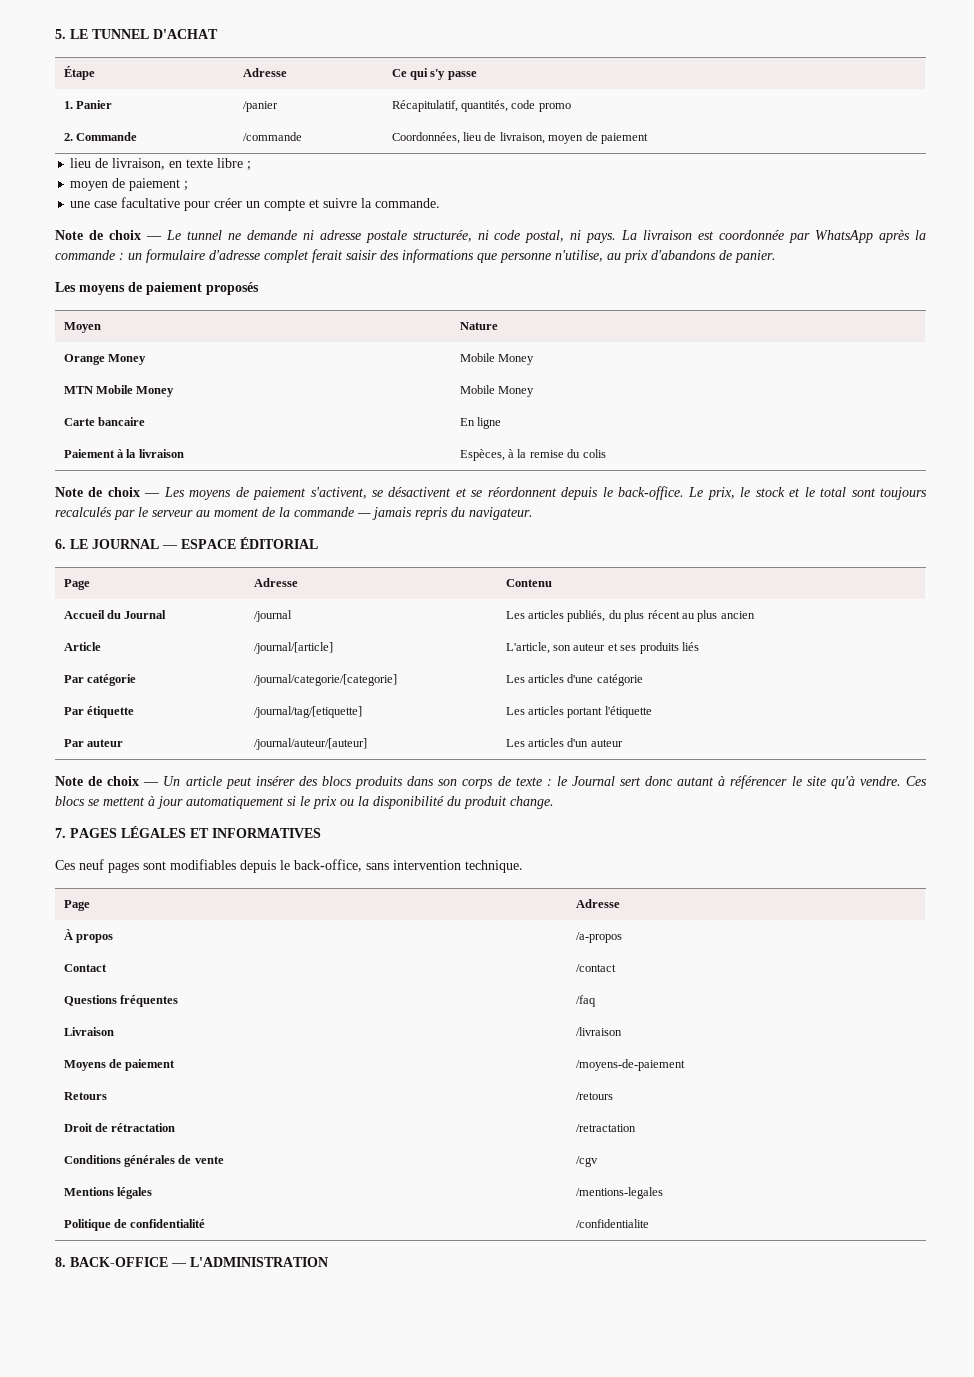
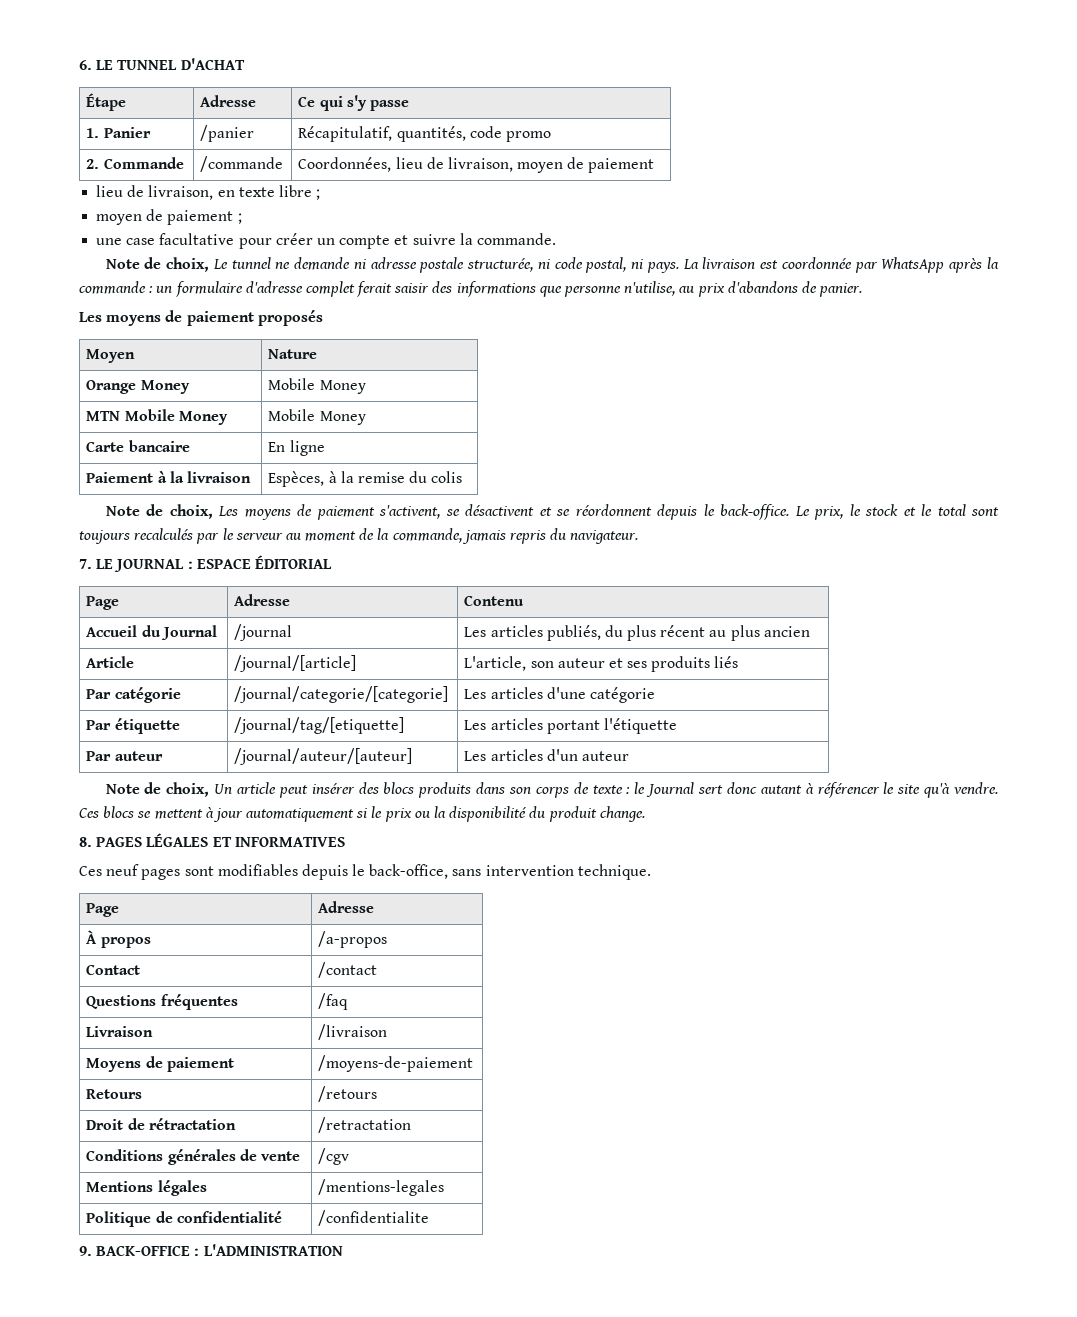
- 5. LE TUNNEL D'ACHAT
+ 6. LE TUNNEL D'ACHAT
- Note de choix — Le tunnel ne demande ni adresse postale structurée, ni code postal, ni pays.
+ Note de choix, Le tunnel ne demande ni adresse postale structurée, ni code postal, ni pays.
- Note de choix — Les moyens de paiement s'activent, se désactivent et se réordonnent depuis le back-office.
+ Note de choix, Les moyens de paiement s'activent, se désactivent et se réordonnent depuis le back-office.
- Le prix, le stock et le total sont toujours recalculés par le serveur au moment de la commande — jamais repris du navigateur.
+ Le prix, le stock et le total sont toujours recalculés par le serveur au moment de la commande, jamais repris du navigateur.
- 6. LE JOURNAL — ESPACE ÉDITORIAL
+ 7. LE JOURNAL : ESPACE ÉDITORIAL
- Note de choix — Un article peut insérer des blocs produits dans son corps de texte : le Journal sert donc autant à référencer le site qu'à vendre.
+ Note de choix, Un article peut insérer des blocs produits dans son corps de texte : le Journal sert donc autant à référencer le site qu'à vendre.
- 7. PAGES LÉGALES ET INFORMATIVES
+ 8. PAGES LÉGALES ET INFORMATIVES
- 8. BACK-OFFICE — L'ADMINISTRATION
+ 9. BACK-OFFICE : L'ADMINISTRATION

